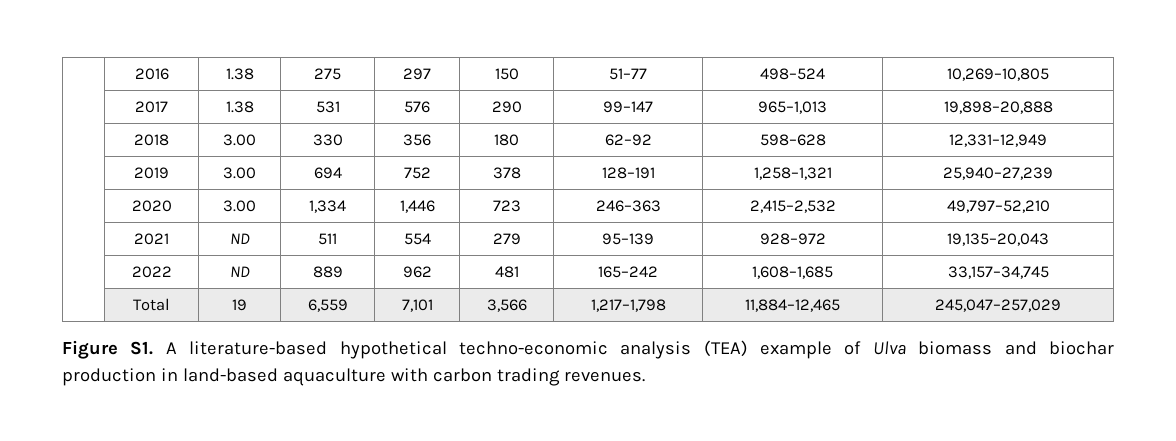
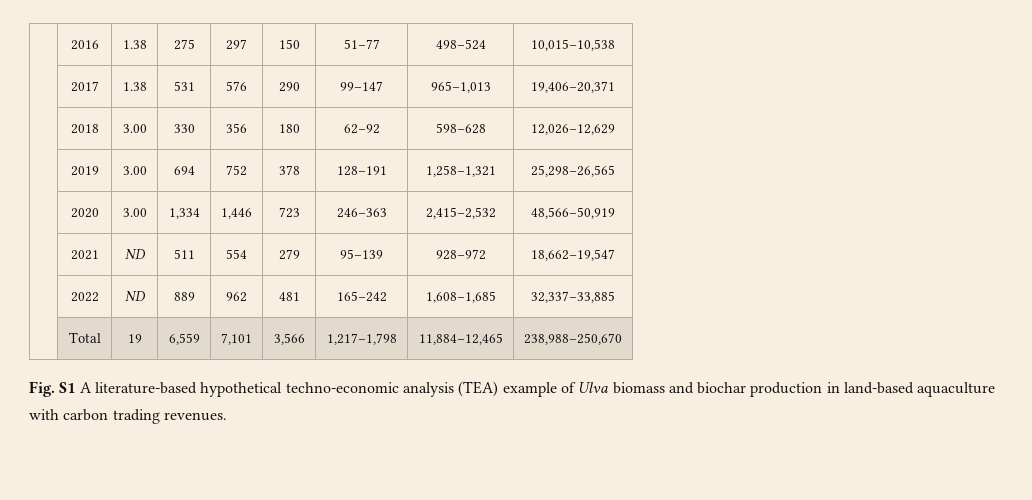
- | 2016 | 1.38 | 275 | 297 | 150 | 51–77 | 498–524 | 10,269–10,805
+ | 2016 | 1.38 | 275 | 297 | 150 | 51–77 | 498–524 | 10,015–10,538
- | 2017 | 1.38 | 531 | 576 | 290 | 99–147 | 965–1,013 | 19,898–20,888
+ | 2017 | 1.38 | 531 | 576 | 290 | 99–147 | 965–1,013 | 19,406–20,371
- | 2018 | 3.00 | 330 | 356 | 180 | 62–92 | 598–628 | 12,331–12,949
+ | 2018 | 3.00 | 330 | 356 | 180 | 62–92 | 598–628 | 12,026–12,629
- | 2019 | 3.00 | 694 | 752 | 378 | 128–191 | 1,258–1,321 | 25,940–27,239
+ | 2019 | 3.00 | 694 | 752 | 378 | 128–191 | 1,258–1,321 | 25,298–26,565
- | 2020 | 3.00 | 1,334 | 1,446 | 723 | 246–363 | 2,415–2,532 | 49,797–52,210
+ | 2020 | 3.00 | 1,334 | 1,446 | 723 | 246–363 | 2,415–2,532 | 48,566–50,919
- | 2021 | ND | 511 | 554 | 279 | 95–139 | 928–972 | 19,135–20,043
+ | 2021 | ND | 511 | 554 | 279 | 95–139 | 928–972 | 18,662–19,547
- | 2022 | ND | 889 | 962 | 481 | 165–242 | 1,608–1,685 | 33,157–34,745
+ | 2022 | ND | 889 | 962 | 481 | 165–242 | 1,608–1,685 | 32,337–33,885
- | Total | 19 | 6,559 | 7,101 | 3,566 | 1,217–1,798 | 11,884–12,465 | 245,047–257,029
- Figure S1. A literature-based hypothetical techno-economic analysis (TEA) example of Ulva biomass and biochar production in land-based aquaculture with carbon trading revenues.
+ | Total | 19 | 6,559 | 7,101 | 3,566 | 1,217–1,798 | 11,884–12,465 | 238,988–250,670
+ Fig. S1 A literature-based hypothetical techno-economic analysis (TEA) example of Ulva biomass and biochar production in land-based aquaculture with carbon trading revenues.

